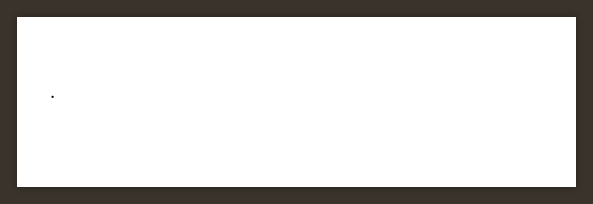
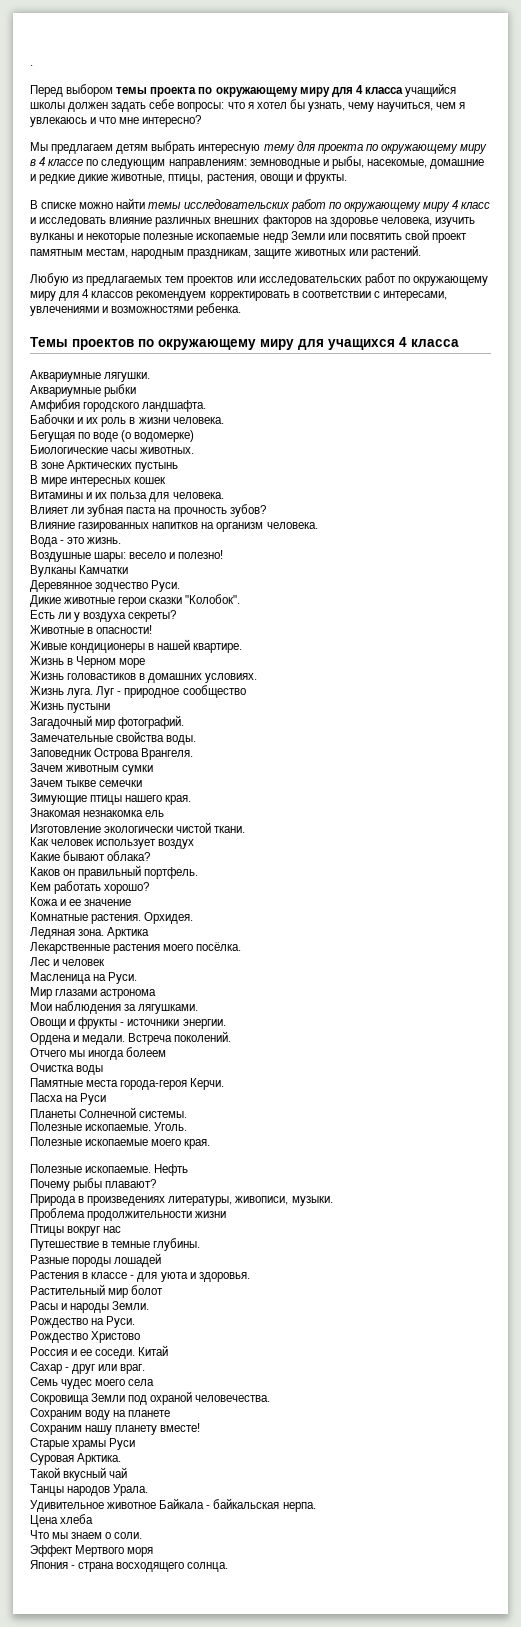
+ Перед выбором темы проекта по окружающему миру для 4 класса учащийся школы должен задать себе вопросы: что я хотел бы узнать, чему научиться, чем я увлекаюсь и что мне интересно?
+ Мы предлагаем детям выбрать интересную тему для проекта по окружающему миру в 4 классе по следующим направлениям: земноводные и рыбы, насекомые, домашние и редкие дикие животные, птицы, растения, овощи и фрукты.
+ В списке можно найти темы исследовательских работ по окружающему миру 4 класс и исследовать влияние различных внешних факторов на здоровье человека, изучить вулканы и некоторые полезные ископаемые недр Земли или посвятить свой проект памятным местам, народным праздникам, защите животных или растений.
+ Любую из предлагаемых тем проектов или исследовательских работ по окружающему миру для 4 классов рекомендуем корректировать в соответствии с интересами, увлечениями и возможностями ребенка.
+ Темы проектов по окружающему миру для учащихся 4 класса
+ Аквариумные лягушки.
+ Аквариумные рыбки
+ Амфибия городского ландшафта.
+ Бабочки и их роль в жизни человека.
+ Бегущая по воде (о водомерке)
+ Биологические часы животных.
+ В зоне Арктических пустынь
+ В мире интересных кошек
+ Витамины и их польза для человека.
+ Влияет ли зубная паста на прочность зубов?
+ Влияние газированных напитков на организм человека.
+ Вода - это жизнь.
+ Воздушные шары: весело и полезно!
+ Вулканы Камчатки
+ Деревянное зодчество Руси.
+ Дикие животные герои сказки "Колобок".
+ Есть ли у воздуха секреты?
+ Животные в опасности!
+ Живые кондиционеры в нашей квартире.
+ Жизнь в Черном море
+ Жизнь головастиков в домашних условиях.
+ Жизнь луга. Луг - природное сообщество
+ Жизнь пустыни
+ Загадочный мир фотографий.
+ Замечательные свойства воды.
+ Заповедник Острова Врангеля.
+ Зачем животным сумки
+ Зачем тыкве семечки
+ Зимующие птицы нашего края.
+ Знакомая незнакомка ель
+ Изготовление экологически чистой ткани.
+ Как человек использует воздух
+ Какие бывают облака?
+ Каков он правильный портфель.
+ Кем работать хорошо?
+ Кожа и ее значение
+ Комнатные растения. Орхидея.
+ Ледяная зона. Арктика
+ Лекарственные растения моего посёлка.
+ Лес и человек
+ Масленица на Руси.
+ Мир глазами астронома
+ Мои наблюдения за лягушками.
+ Овощи и фрукты - источники энергии.
+ Ордена и медали. Встреча поколений.
+ Отчего мы иногда болеем
+ Очистка воды
+ Памятные места города-героя Керчи.
+ Пасха на Руси
+ Планеты Солнечной системы.
+ Полезные ископаемые. Уголь.
+ Полезные ископаемые моего края.
+ Полезные ископаемые. Нефть
+ Почему рыбы плавают?
+ Природа в произведениях литературы, живописи, музыки.
+ Проблема продолжительности жизни
+ Птицы вокруг нас
+ Путешествие в темные глубины.
+ Разные породы лошадей
+ Растения в классе - для уюта и здоровья.
+ Растительный мир болот
+ Расы и народы Земли.
+ Рождество на Руси.
+ Рождество Христово
+ Россия и ее соседи. Китай
+ Сахар - друг или враг.
+ Семь чудес моего села
+ Сокровища Земли под охраной человечества.
+ Сохраним воду на планете
+ Сохраним нашу планету вместе!
+ Старые храмы Руси
+ Суровая Арктика.
+ Такой вкусный чай
+ Танцы народов Урала.
+ Удивительное животное Байкала - байкальская нерпа.
+ Цена хлеба
+ Что мы знаем о соли.
+ Эффект Мертвого моря
+ Япония - страна восходящего солнца.

